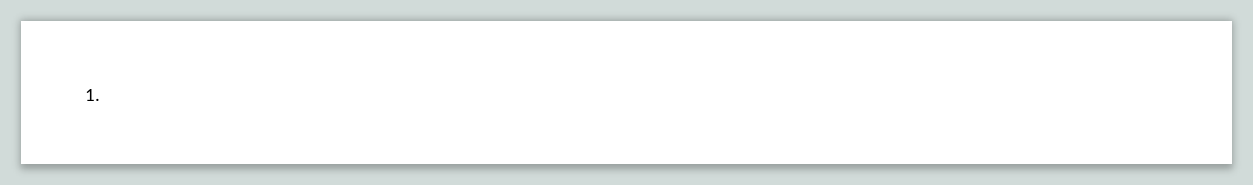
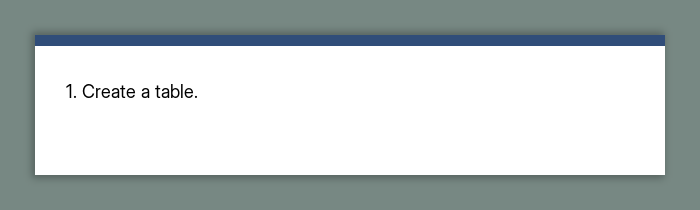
- 1.
+ 1. Create a table.

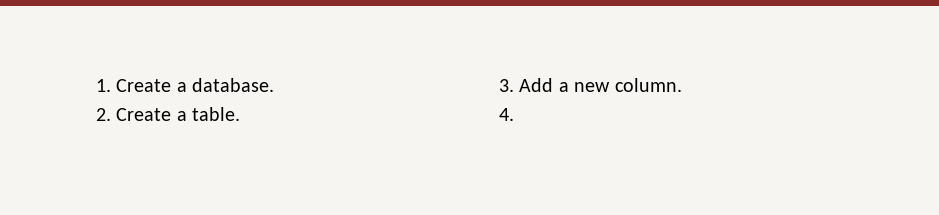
- 1. Create a table.
+ 1. Create a database.
+ 2. Create a table.
+ 3. Add a new column.
+ 4.

